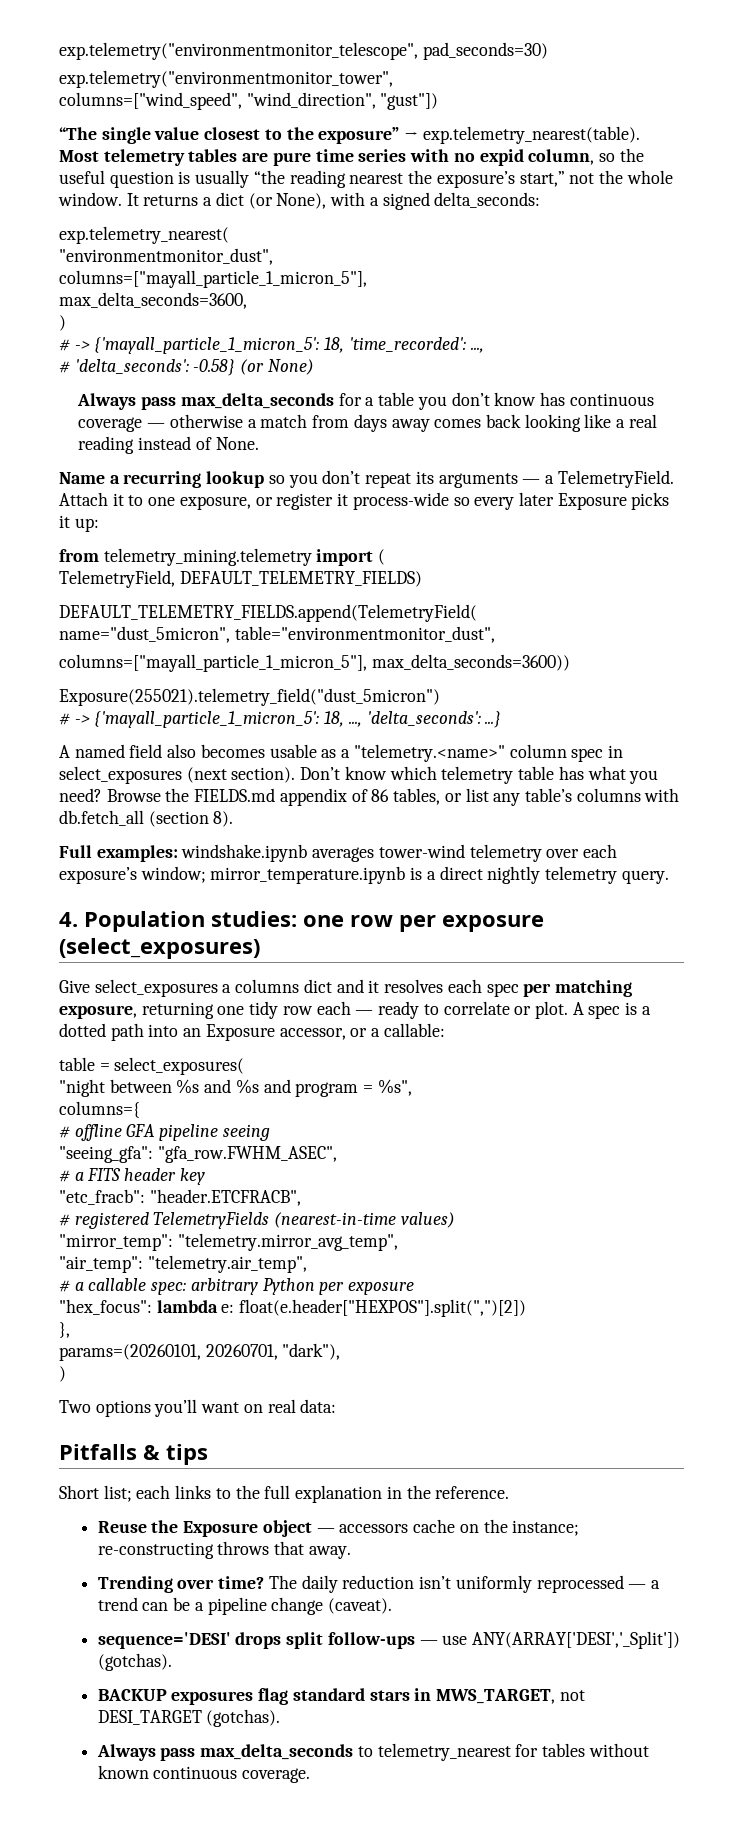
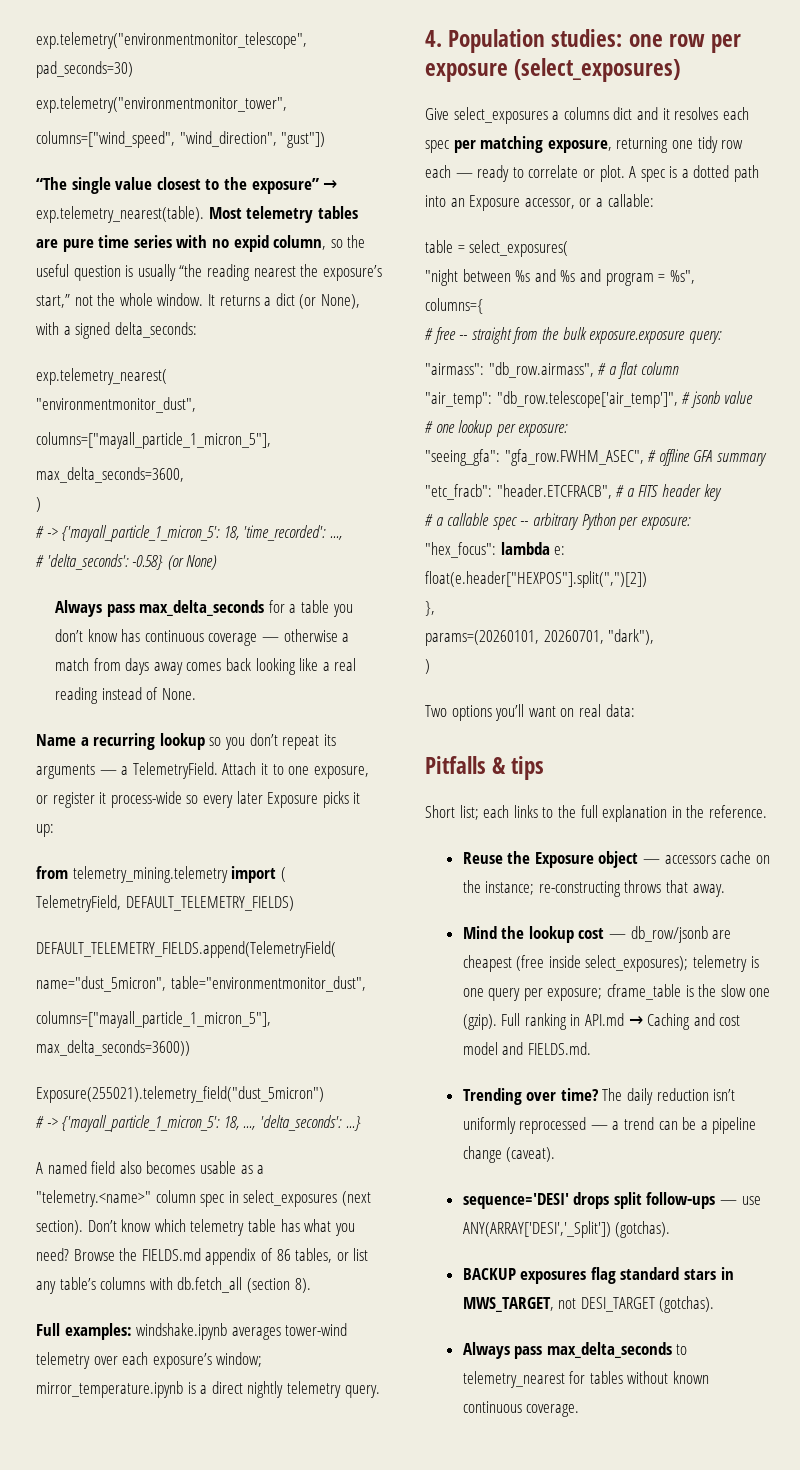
- # offline GFA pipeline seeing
- "seeing_gfa": "gfa_row.FWHM_ASEC",
- # a FITS header key
+ # free -- straight from the bulk exposure.exposure query:
+ "airmass": "db_row.airmass", # a flat column
+ "air_temp": "db_row.telescope['air_temp']", # jsonb value
+ # one lookup per exposure:
+ "seeing_gfa": "gfa_row.FWHM_ASEC", # offline GFA summary
+ "etc_fracb": "header.ETCFRACB", # a FITS header key
- "etc_fracb": "header.ETCFRACB",
- # registered TelemetryFields (nearest-in-time values)
- "mirror_temp": "telemetry.mirror_avg_temp",
- "air_temp": "telemetry.air_temp",
- # a callable spec: arbitrary Python per exposure
+ # a callable spec -- arbitrary Python per exposure:
+ Mind the lookup cost — db_row/jsonb are cheapest (free inside select_exposures); telemetry is one query per exposure; cframe_table is the slow one (gzip). Full ranking in API.md → Caching and cost model and FIELDS.md.

